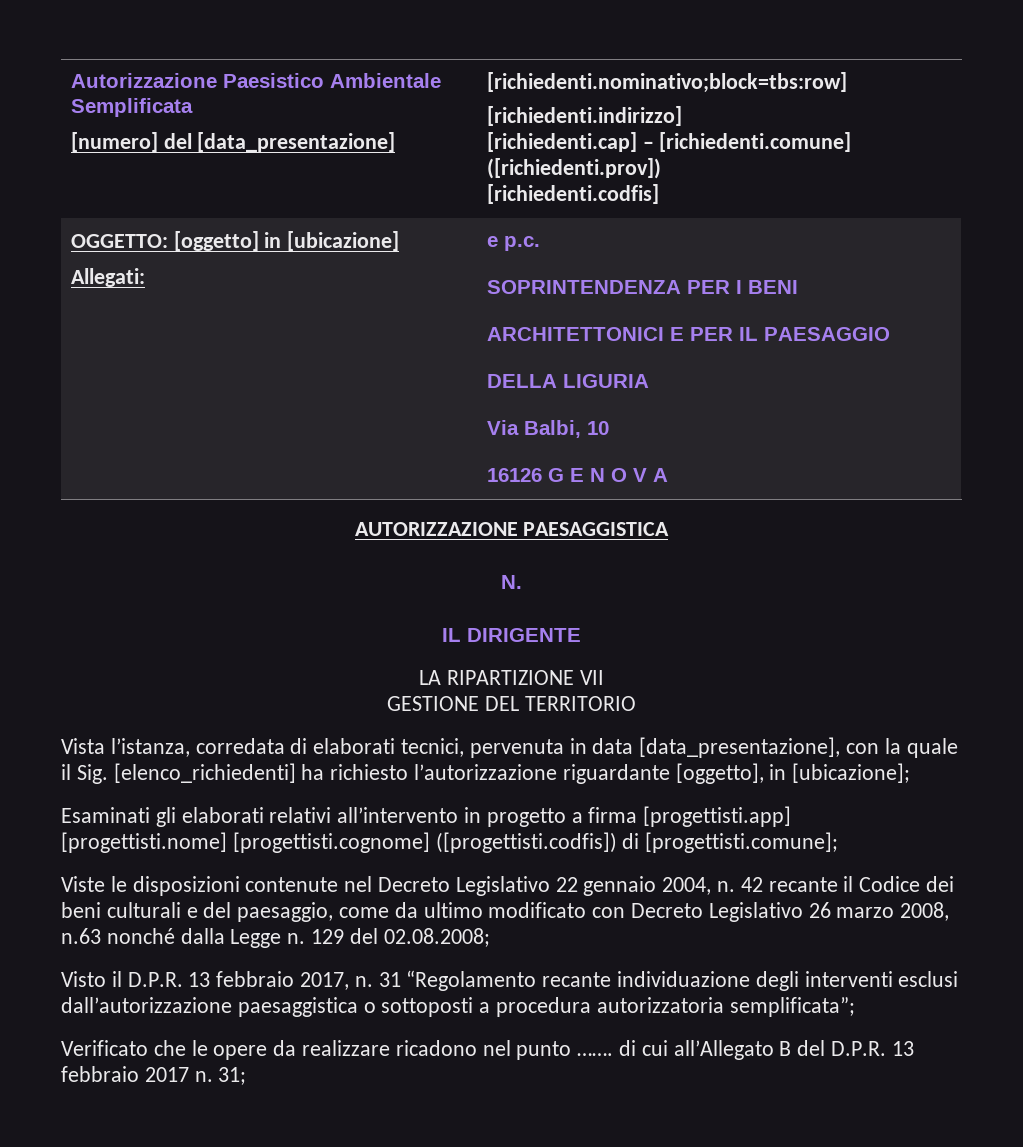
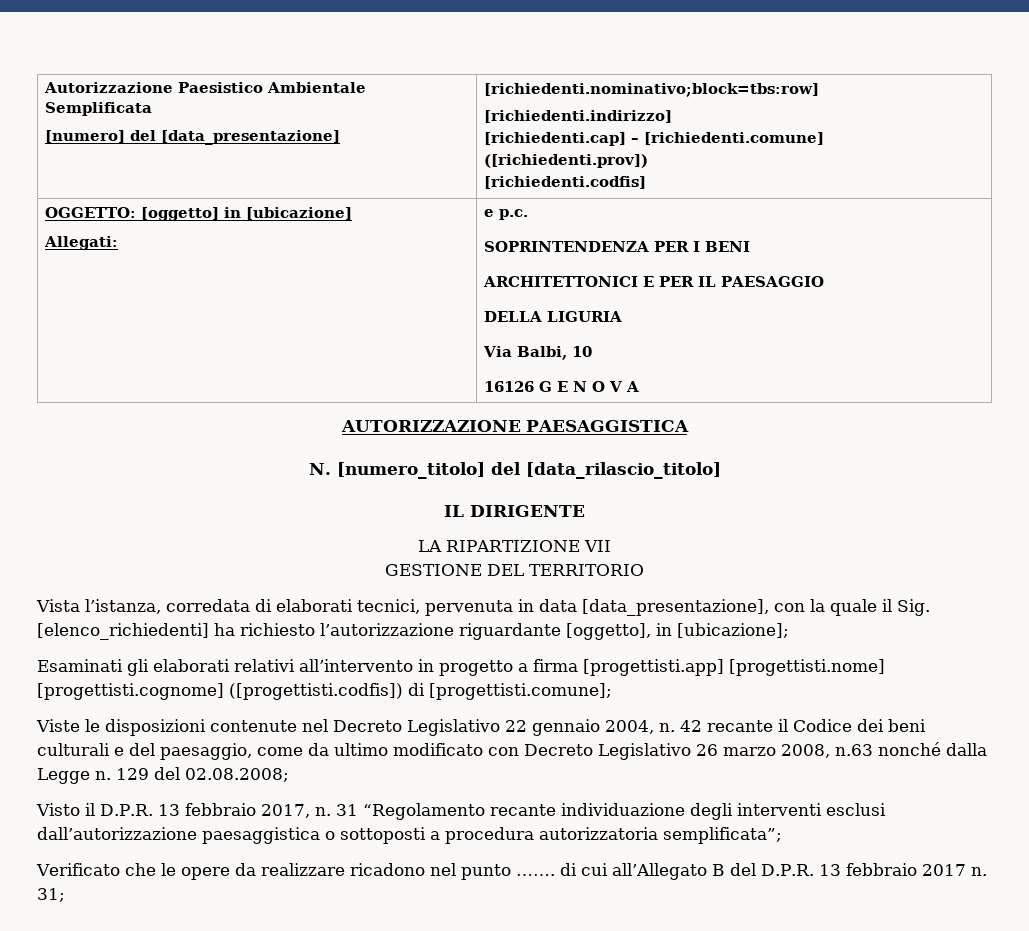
- N.
+ N. [numero_titolo] del [data_rilascio_titolo]

